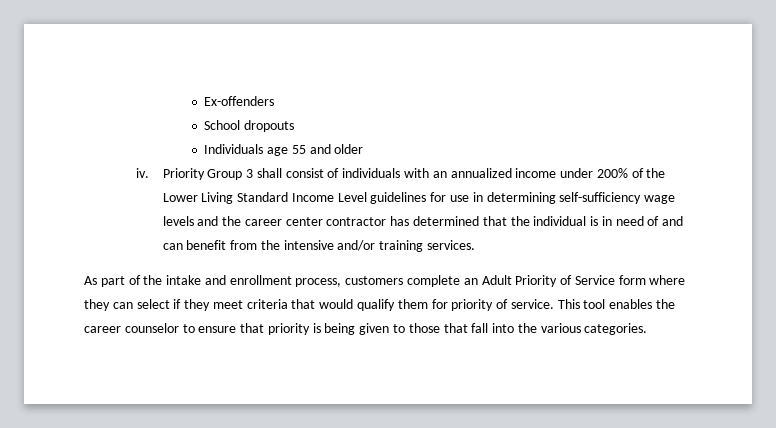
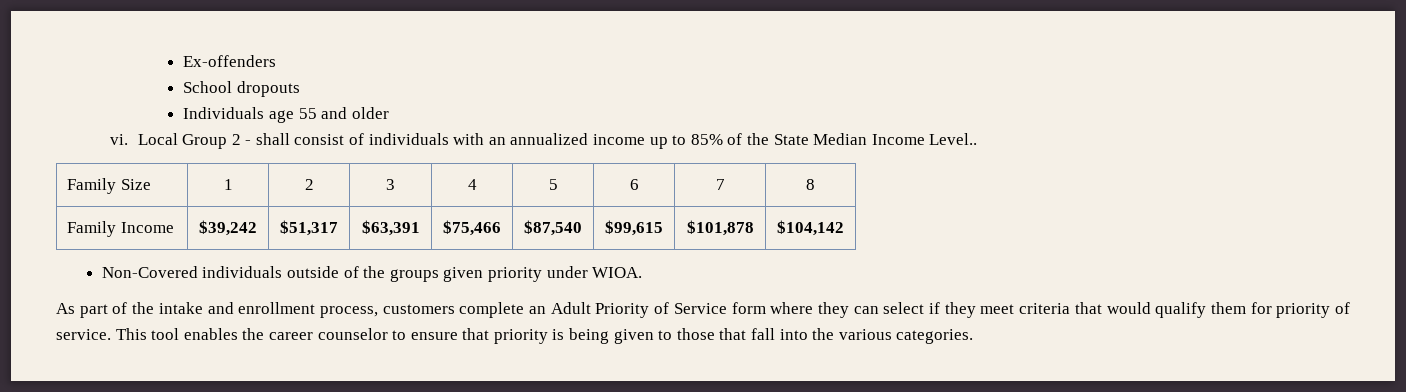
- iv. Priority Group 3 shall consist of individuals with an annualized income under 200% of the Lower Living Standard Income Level guidelines for use in determining self-sufficiency wage levels and the career center contractor has determined that the individual is in need of and can benefit from the intensive and/or training services.
+ vi. Local Group 2 - shall consist of individuals with an annualized income up to 85% of the State Median Income Level..
+ Family Size | 1 | 2 | 3 | 4 | 5 | 6 | 7 | 8
+ Family Income | $39,242 | $51,317 | $63,391 | $75,466 | $87,540 | $99,615 | $101,878 | $104,142
+ Non-Covered individuals outside of the groups given priority under WIOA.

